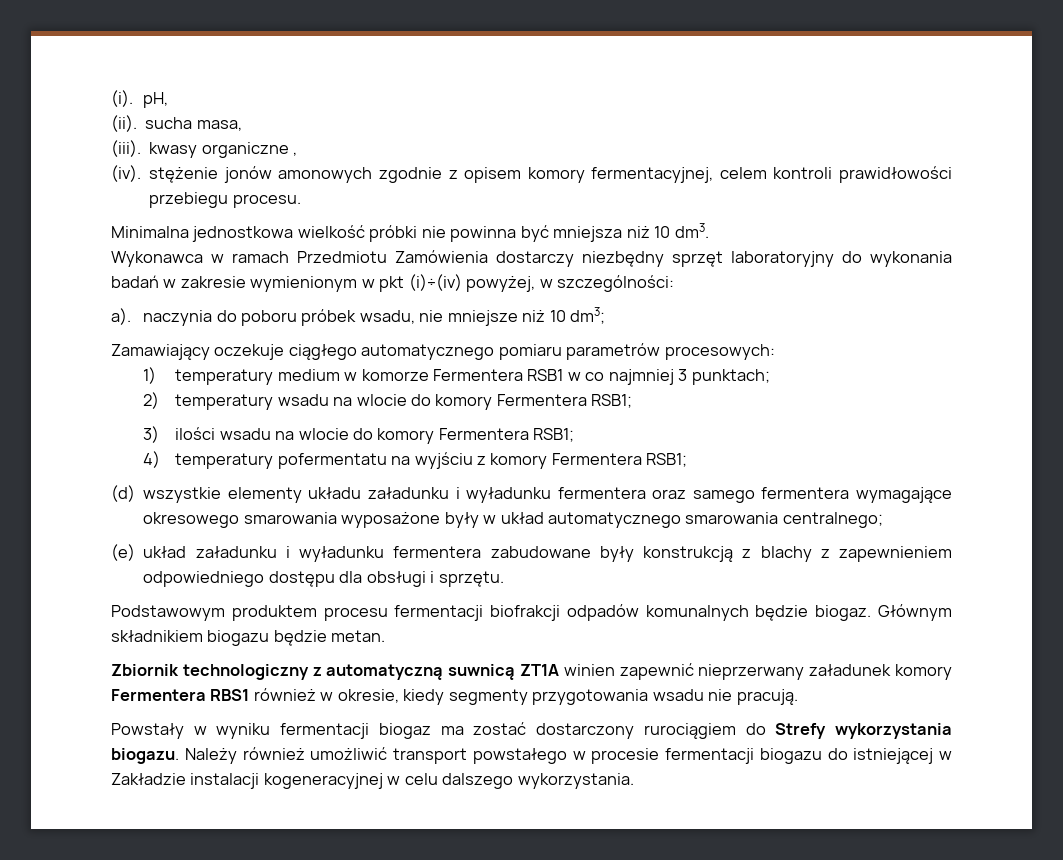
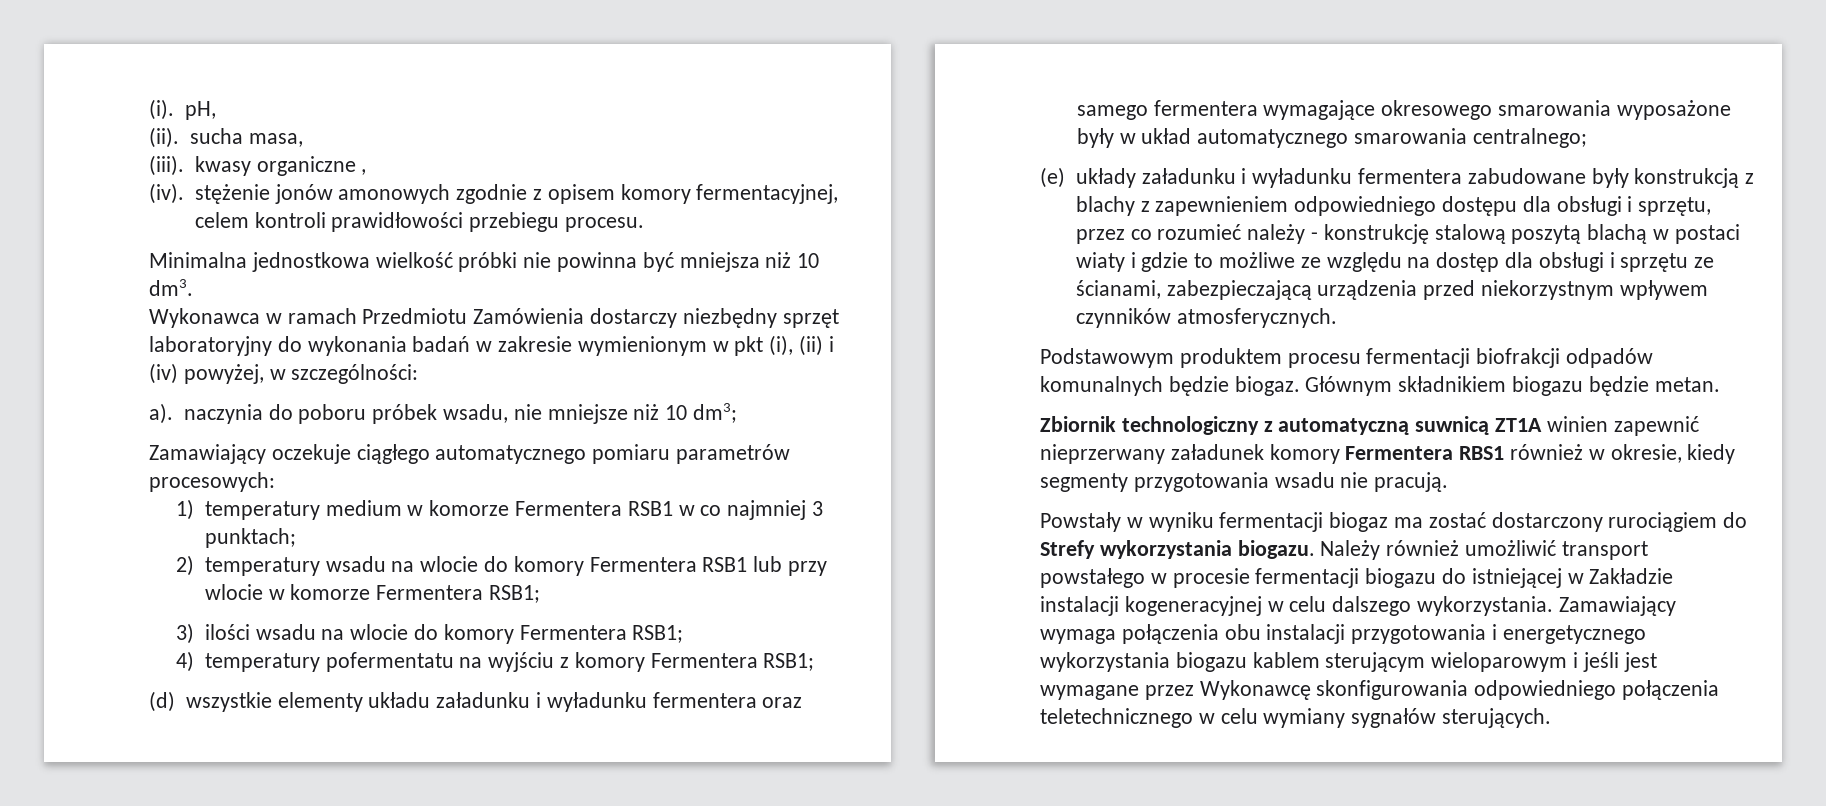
- Wykonawca w ramach Przedmiotu Zamówienia dostarczy niezbędny sprzęt laboratoryjny do wykonania badań w zakresie wymienionym w pkt (i)÷(iv) powyżej, w szczególności:
+ Wykonawca w ramach Przedmiotu Zamówienia dostarczy niezbędny sprzęt laboratoryjny do wykonania badań w zakresie wymienionym w pkt (i), (ii) i (iv) powyżej, w szczególności:
- 2) temperatury wsadu na wlocie do komory Fermentera RSB1;
+ 2) temperatury wsadu na wlocie do komory Fermentera RSB1 lub przy wlocie w komorze Fermentera RSB1;
- (e) układ załadunku i wyładunku fermentera zabudowane były konstrukcją z blachy z zapewnieniem odpowiedniego dostępu dla obsługi i sprzętu.
+ (e) układy załadunku i wyładunku fermentera zabudowane były konstrukcją z blachy z zapewnieniem odpowiedniego dostępu dla obsługi i sprzętu, przez co rozumieć należy - konstrukcję stalową poszytą blachą w postaci wiaty i gdzie to możliwe ze względu na dostęp dla obsługi i sprzętu ze ścianami, zabezpieczającą urządzenia przed niekorzystnym wpływem czynników atmosferycznych.
+ Zamawiający wymaga połączenia obu instalacji przygotowania i energetycznego wykorzystania biogazu kablem sterującym wieloparowym i jeśli jest wymagane przez Wykonawcę skonfigurowania odpowiedniego połączenia teletechnicznego w celu wymiany sygnałów sterujących.

